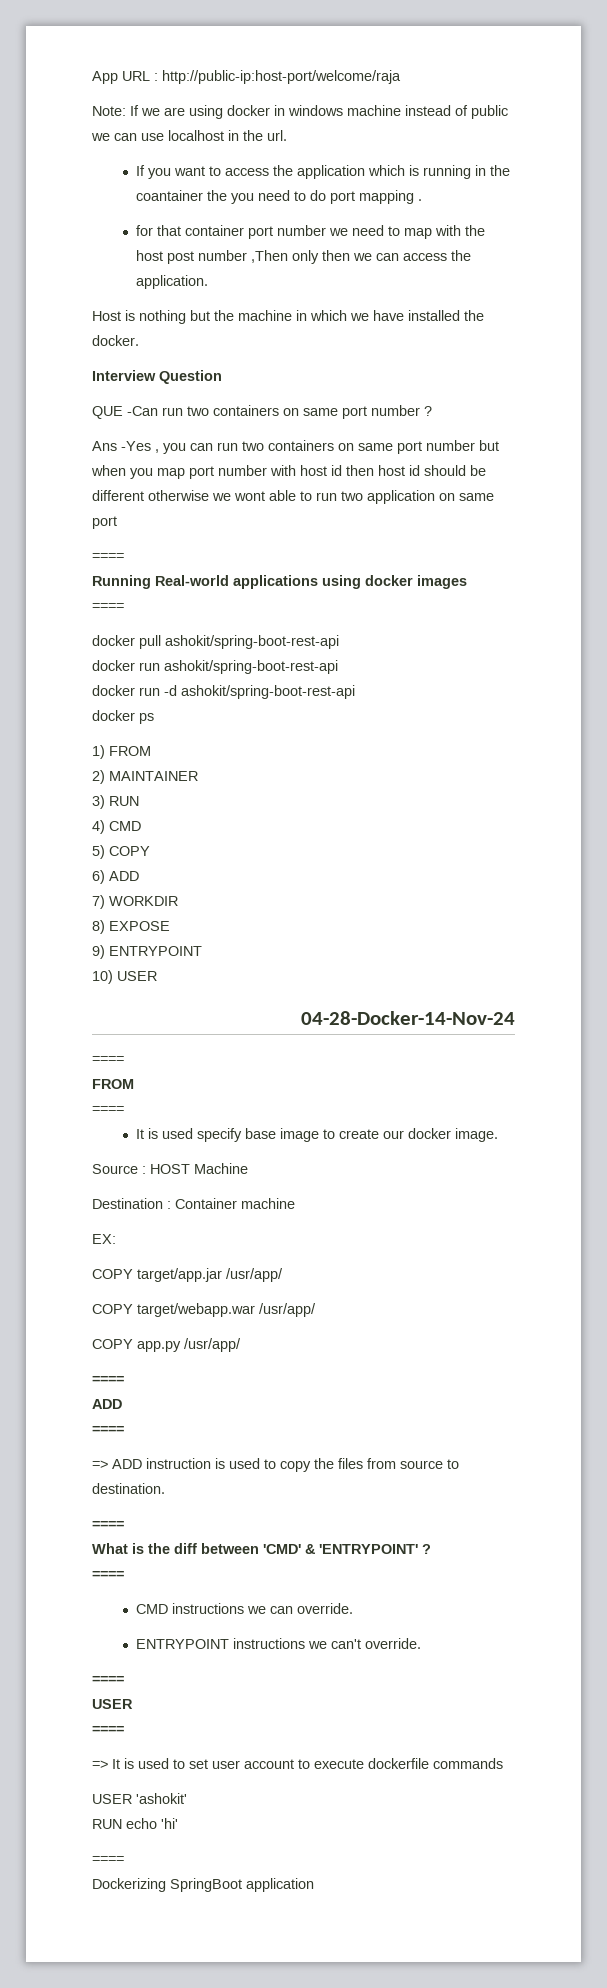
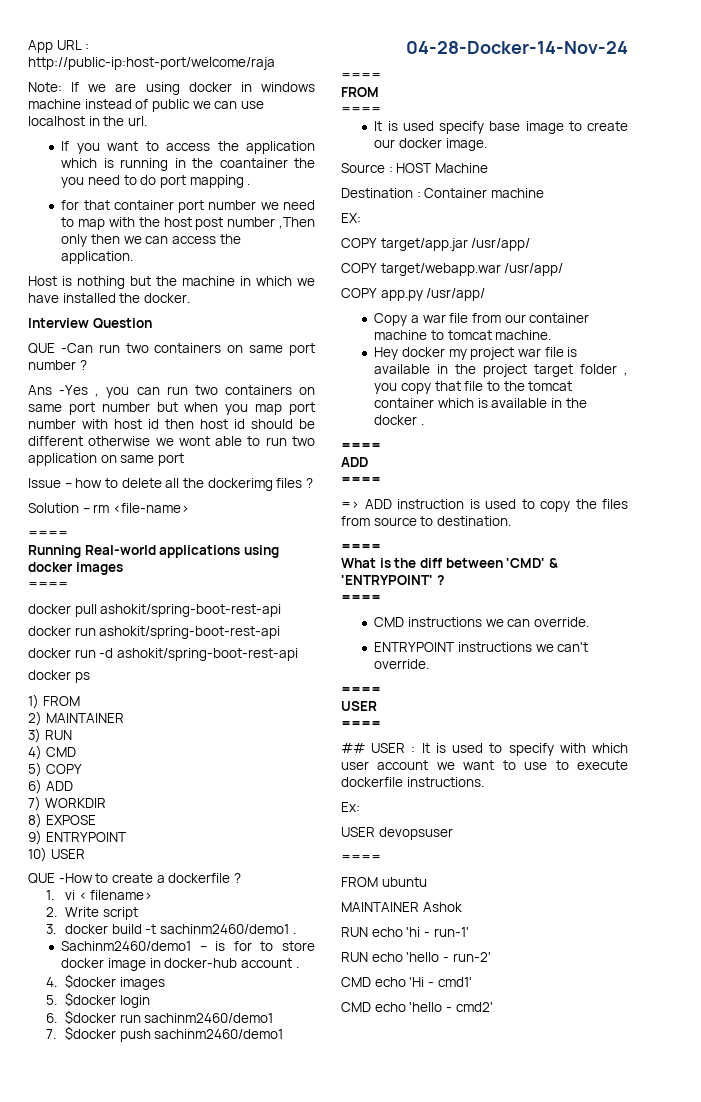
+ Issue – how to delete all the dockerimg files ?
+ Solution – rm <file-name>
+ QUE -How to create a dockerfile ?
+ 1. vi < filename>
+ 2. Write script
+ 3. docker build -t sachinm2460/demo1 .
+ Sachinm2460/demo1 – is for to store docker image in docker-hub account .
+ 4. $docker images
+ 5. $docker login
+ 6. $docker run sachinm2460/demo1
+ 7. $docker push sachinm2460/demo1
+ Copy a war file from our container machine to tomcat machine.
+ Hey docker my project war file is available in the project target folder , you copy that file to the tomcat container which is available in the docker .
- => It is used to set user account to execute dockerfile commands
- USER 'ashokit'
- RUN echo 'hi'
+ ## USER : It is used to specify with which user account we want to use to execute dockerfile instructions.
+ Ex:
+ USER devopsuser
  ====
- Dockerizing SpringBoot application
+ FROM ubuntu
+ MAINTAINER Ashok
+ RUN echo 'hi - run-1'
+ RUN echo 'hello - run-2'
+ CMD echo 'Hi - cmd1'
+ CMD echo 'hello - cmd2'

